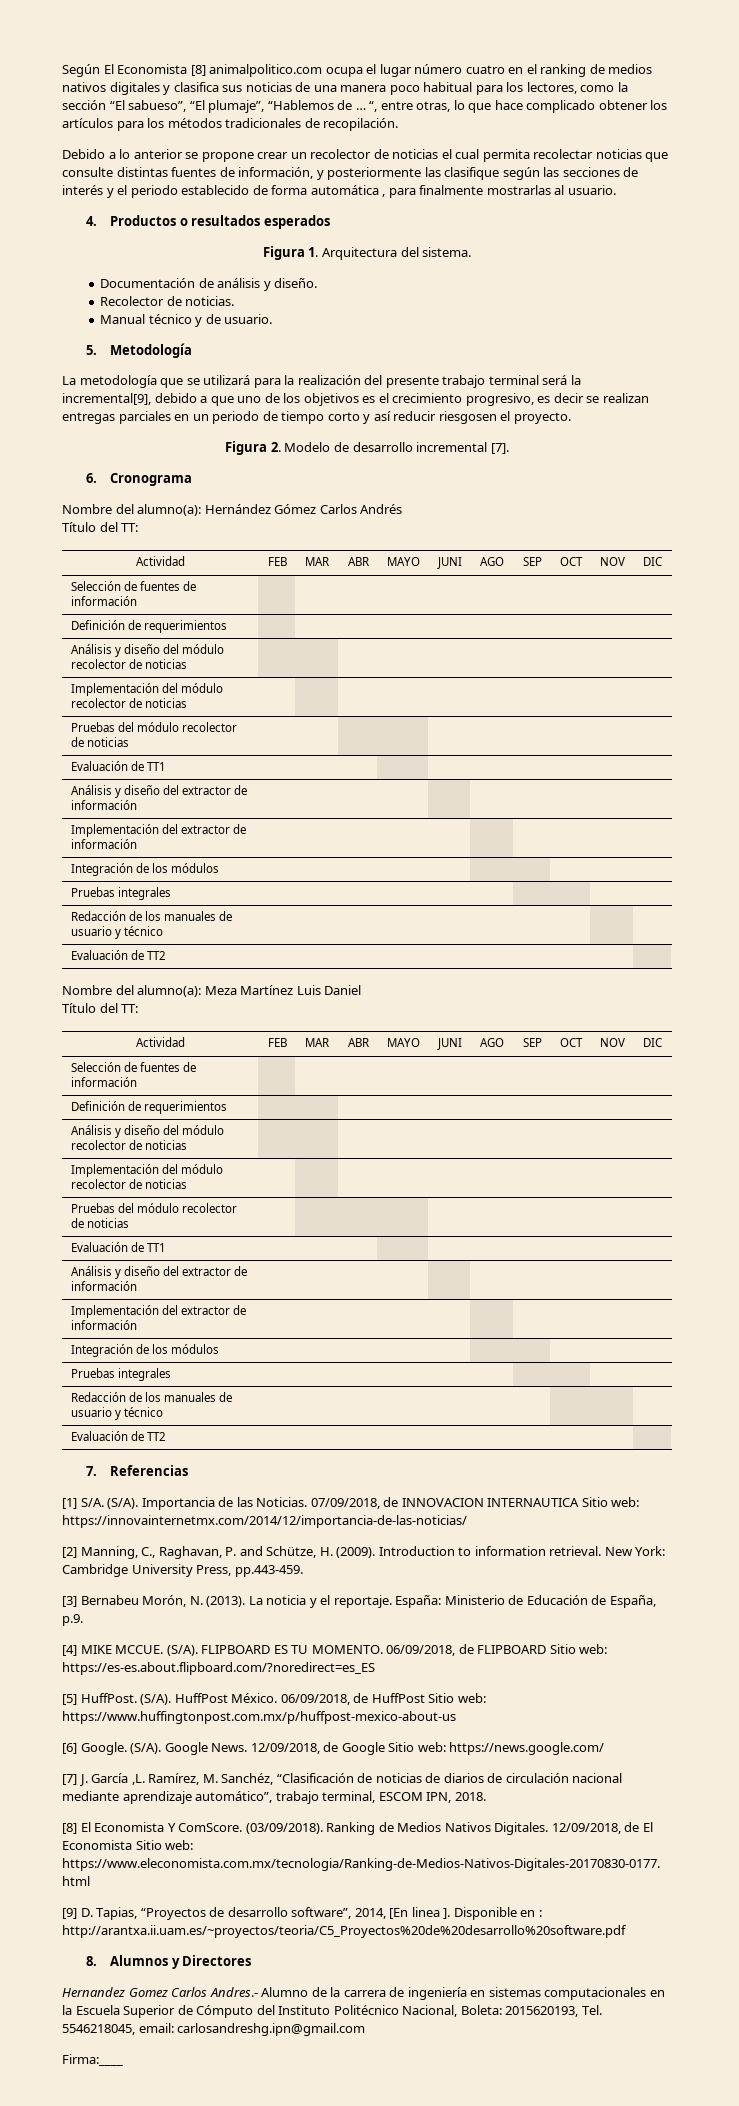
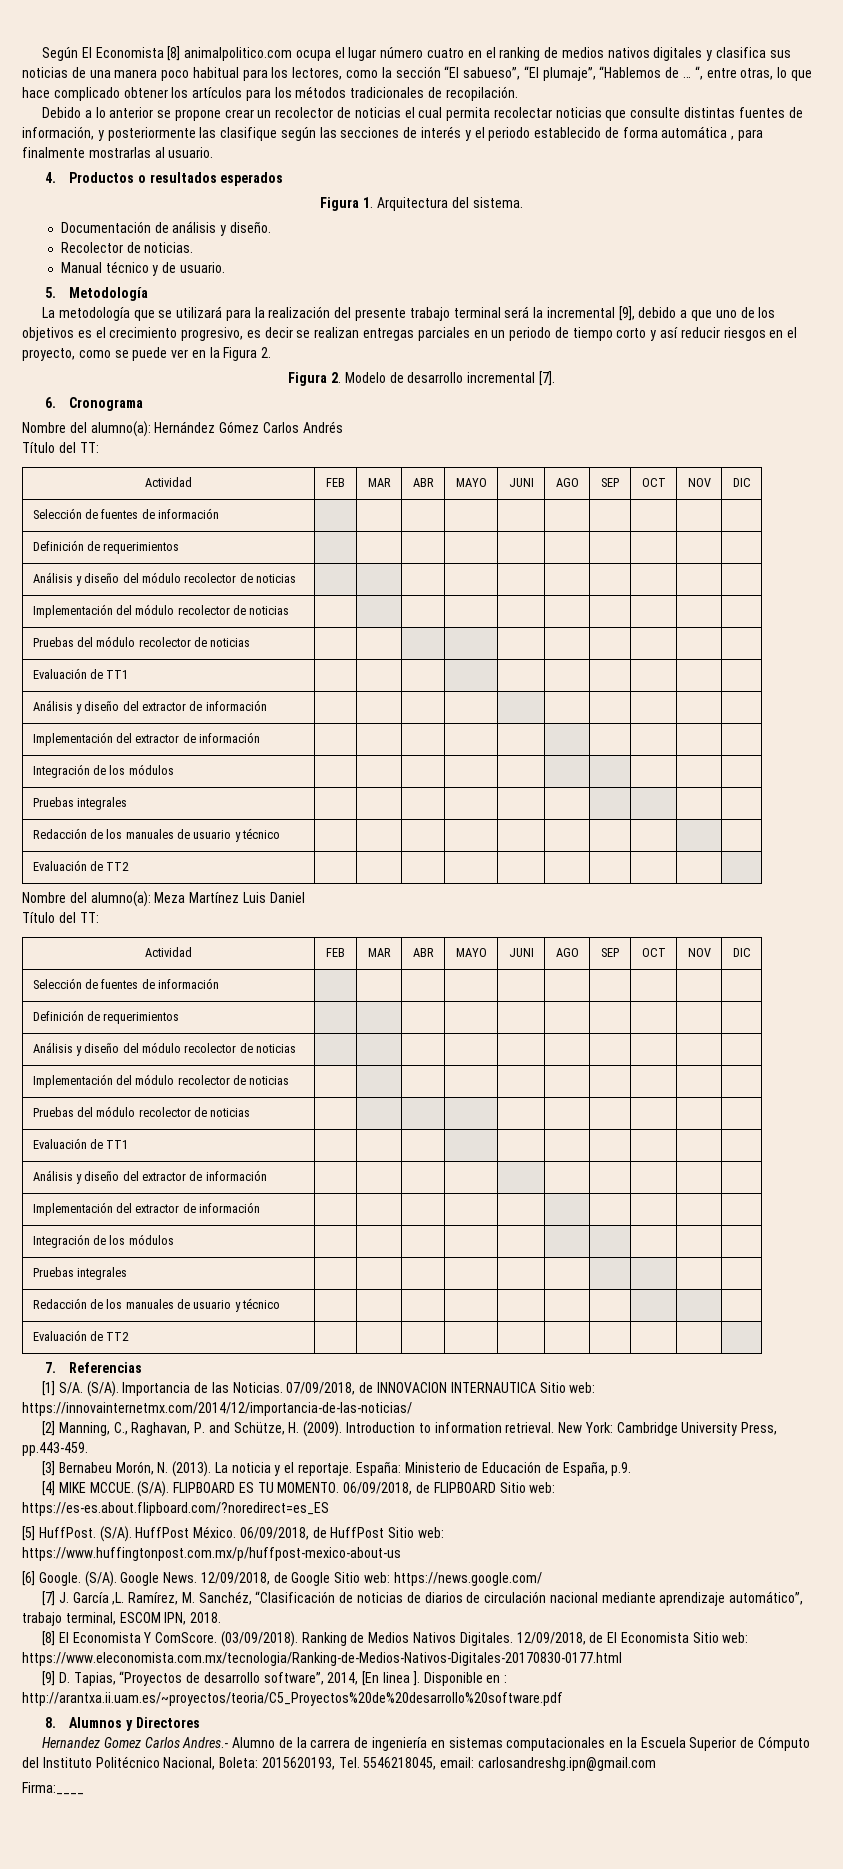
- La metodología que se utilizará para la realización del presente trabajo terminal será la incremental[9], debido a que uno de los objetivos es el crecimiento progresivo, es decir se realizan entregas parciales en un periodo de tiempo corto y así reducir riesgosen el proyecto.
+ La metodología que se utilizará para la realización del presente trabajo terminal será la incremental [9], debido a que uno de los objetivos es el crecimiento progresivo, es decir se realizan entregas parciales en un periodo de tiempo corto y así reducir riesgos en el proyecto, como se puede ver en la Figura 2.

